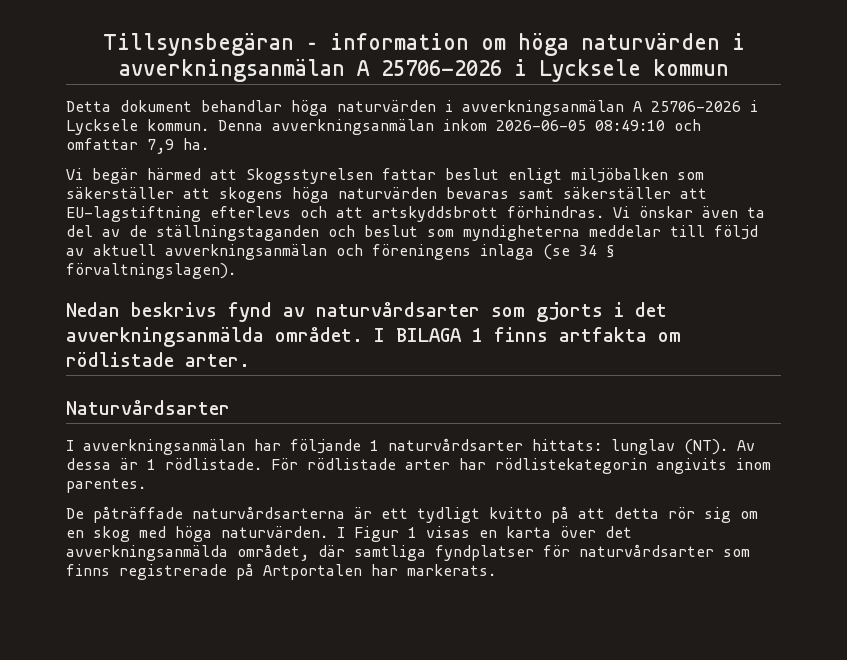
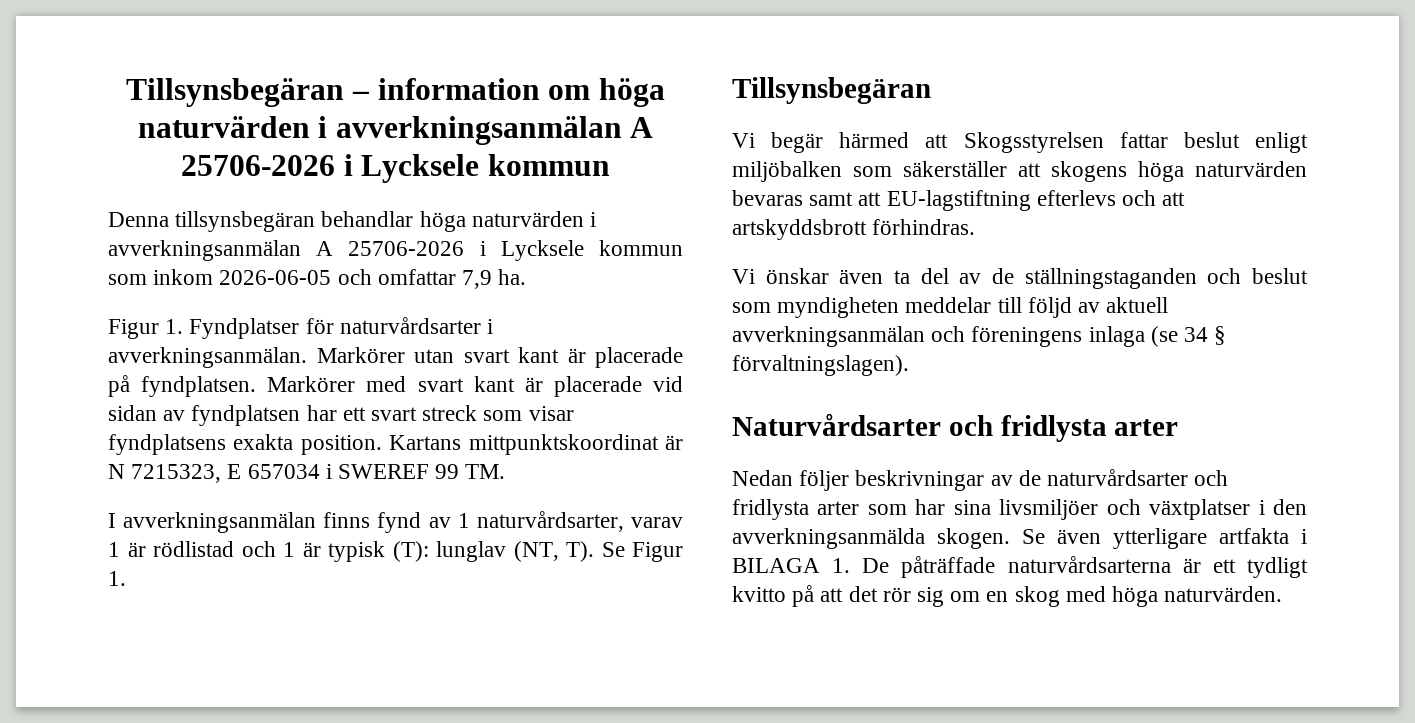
- Detta dokument behandlar höga naturvärden i avverkningsanmälan A 25706-2026 i Lycksele kommun. Denna avverkningsanmälan inkom 2026-06-05 08:49:10 och omfattar 7,9 ha.
+ Denna tillsynsbegäran behandlar höga naturvärden i avverkningsanmälan A 25706-2026 i Lycksele kommun som inkom 2026-06-05 och omfattar 7,9 ha.
+ Figur 1. Fyndplatser för naturvårdsarter i avverkningsanmälan. Markörer utan svart kant är placerade på fyndplatsen. Markörer med svart kant är placerade vid sidan av fyndplatsen har ett svart streck som visar fyndplatsens exakta position. Kartans mittpunktskoordinat är N 7215323, E 657034 i SWEREF 99 TM.
+ I avverkningsanmälan finns fynd av 1 naturvårdsarter, varav 1 är rödlistad och 1 är typisk (T): lunglav (NT, T). Se Figur 1.
+ Tillsynsbegäran
- Vi begär härmed att Skogsstyrelsen fattar beslut enligt miljöbalken som säkerställer att skogens höga naturvärden bevaras samt säkerställer att EU-lagstiftning efterlevs och att artskyddsbrott förhindras. Vi önskar även ta del av de ställningstaganden och beslut som myndigheterna meddelar till följd av aktuell avverkningsanmälan och föreningens inlaga (se 34 § förvaltningslagen).
+ Vi begär härmed att Skogsstyrelsen fattar beslut enligt miljöbalken som säkerställer att skogens höga naturvärden bevaras samt att EU-lagstiftning efterlevs och att artskyddsbrott förhindras.
+ Vi önskar även ta del av de ställningstaganden och beslut som myndigheten meddelar till följd av aktuell avverkningsanmälan och föreningens inlaga (se 34 § förvaltningslagen).
- Nedan beskrivs fynd av naturvårdsarter som gjorts i det avverkningsanmälda området. I BILAGA 1 finns artfakta om rödlistade arter.
- Naturvårdsarter
- I avverkningsanmälan har följande 1 naturvårdsarter hittats: lunglav (NT). Av dessa är 1 rödlistade. För rödlistade arter har rödlistekategorin angivits inom parentes.
- De påträffade naturvårdsarterna är ett tydligt kvitto på att detta rör sig om en skog med höga naturvärden. I Figur 1 visas en karta över det avverkningsanmälda området, där samtliga fyndplatser för naturvårdsarter som finns registrerade på Artportalen har markerats.
+ Naturvårdsarter och fridlysta arter
+ Nedan följer beskrivningar av de naturvårdsarter och fridlysta arter som har sina livsmiljöer och växtplatser i den avverkningsanmälda skogen. Se även ytterligare artfakta i BILAGA 1. De påträffade naturvårdsarterna är ett tydligt kvitto på att det rör sig om en skog med höga naturvärden.

